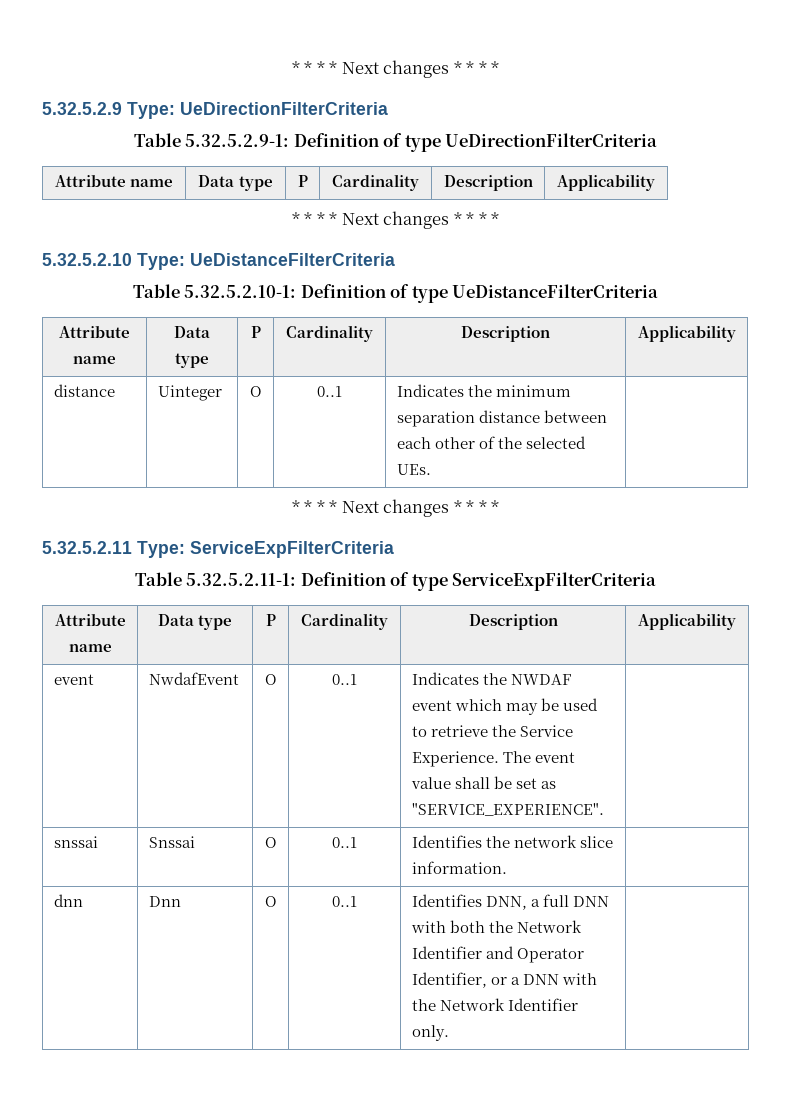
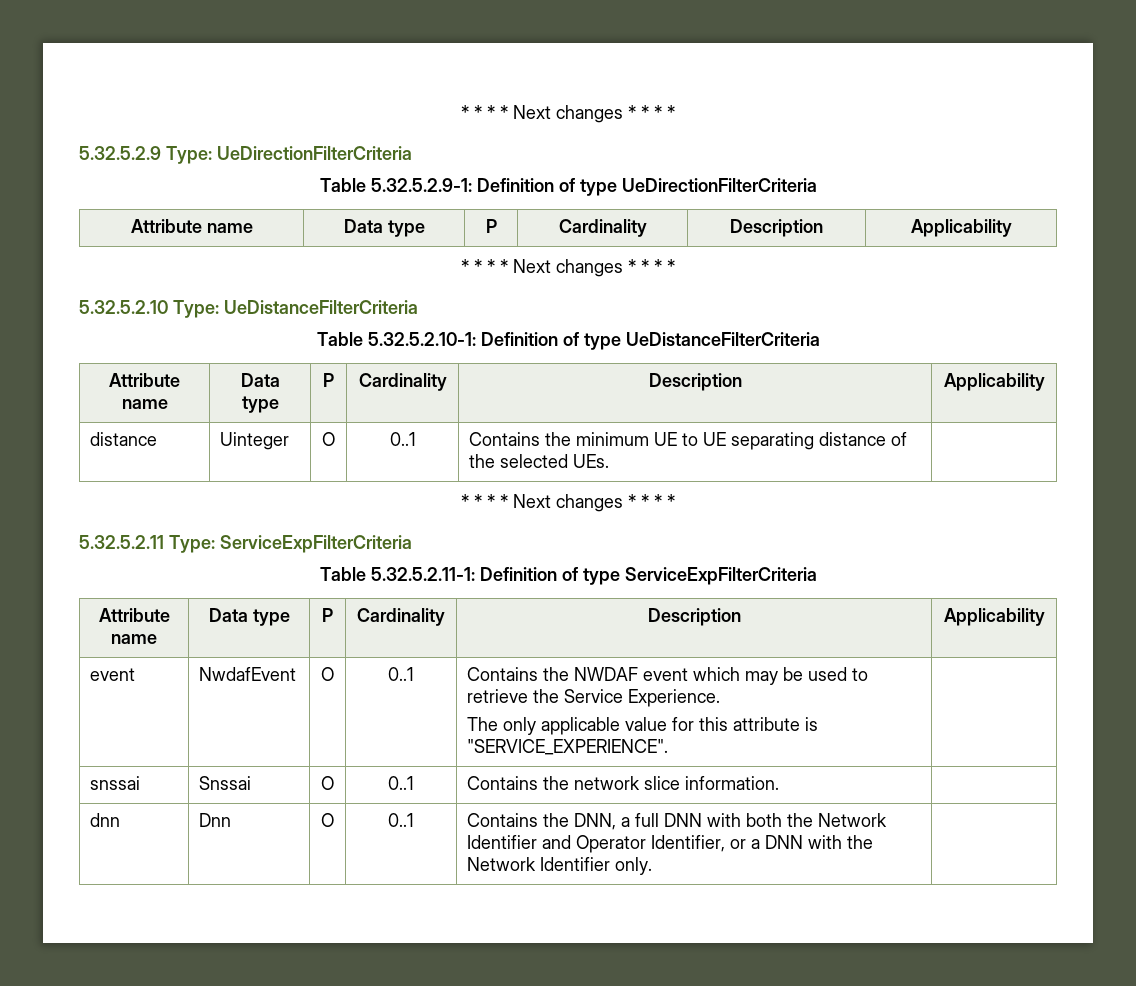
- distance | Uinteger | O | 0..1 | Indicates the minimum separation distance between each other of the selected UEs. |
+ distance | Uinteger | O | 0..1 | Contains the minimum UE to UE separating distance of the selected UEs. |
- event | NwdafEvent | O | 0..1 | Indicates the NWDAF event which may be used to retrieve the Service Experience. The event value shall be set as "SERVICE_EXPERIENCE". |
+ event | NwdafEvent | O | 0..1 | Contains the NWDAF event which may be used to retrieve the Service Experience.
+ The only applicable value for this attribute is "SERVICE_EXPERIENCE". |
- snssai | Snssai | O | 0..1 | Identifies the network slice information. |
+ snssai | Snssai | O | 0..1 | Contains the network slice information. |
- dnn | Dnn | O | 0..1 | Identifies DNN, a full DNN with both the Network Identifier and Operator Identifier, or a DNN with the Network Identifier only. |
+ dnn | Dnn | O | 0..1 | Contains the DNN, a full DNN with both the Network Identifier and Operator Identifier, or a DNN with the Network Identifier only. |

